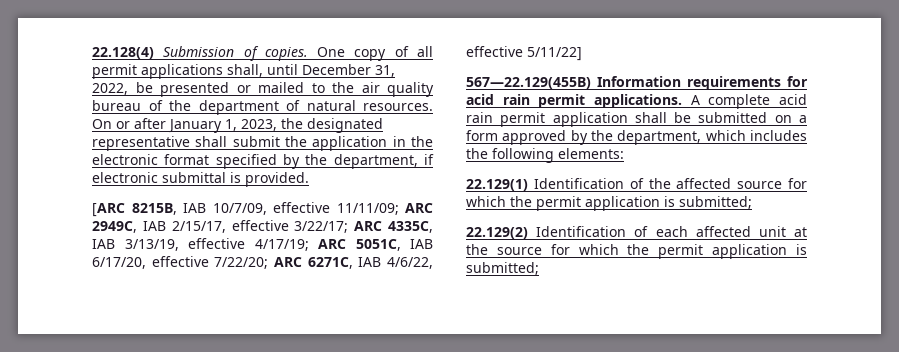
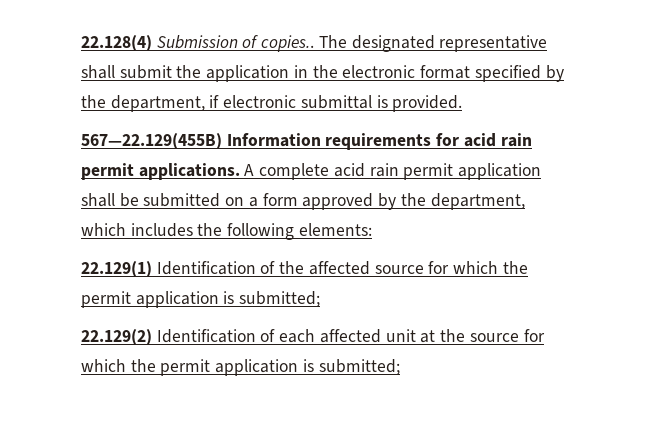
- 22.128(4) Submission of copies. One copy of all permit applications shall, until December 31, 2022, be presented or mailed to the air quality bureau of the department of natural resources. On or after January 1, 2023, the designated representative shall submit the application in the electronic format specified by the department, if electronic submittal is provided.
+ 22.128(4) Submission of copies.. The designated representative shall submit the application in the electronic format specified by the department, if electronic submittal is provided.
- [ARC 8215B, IAB 10/7/09, effective 11/11/09; ARC 2949C, IAB 2/15/17, effective 3/22/17; ARC 4335C, IAB 3/13/19, effective 4/17/19; ARC 5051C, IAB 6/17/20, effective 7/22/20; ARC 6271C, IAB 4/6/22, effective 5/11/22]

